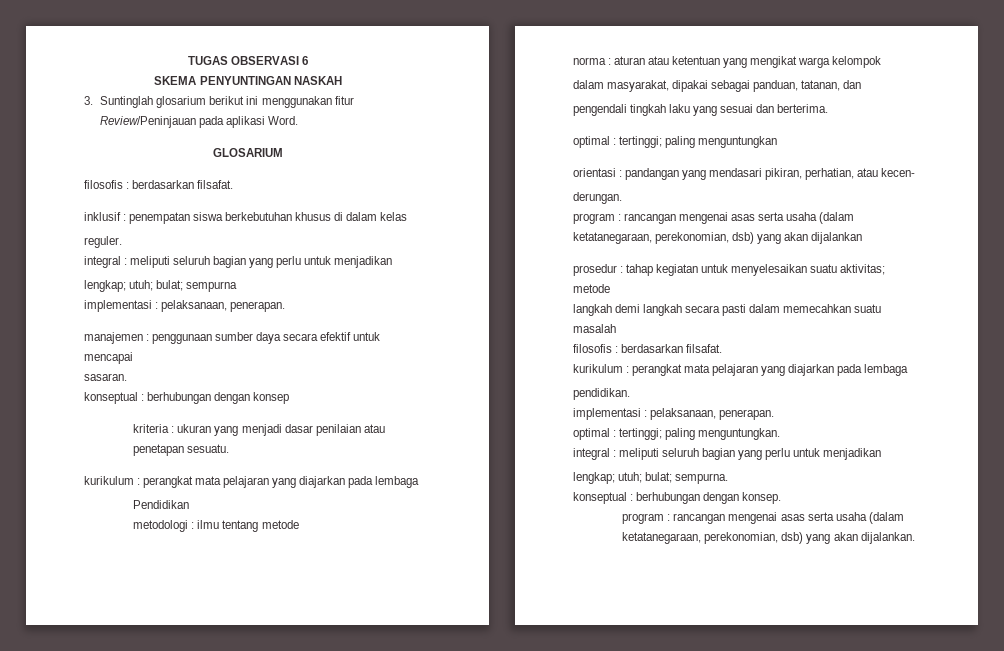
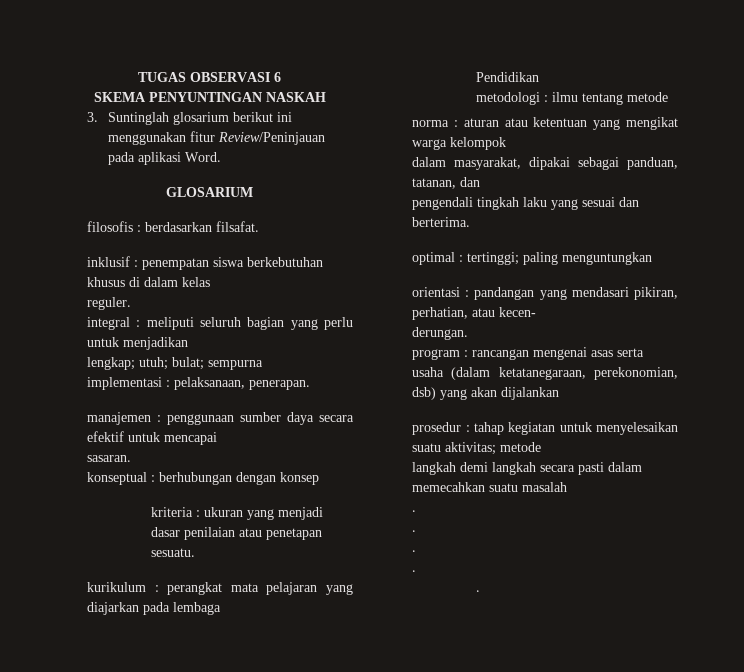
  langkah demi langkah secara pasti dalam memecahkan suatu masalah
- filosofis : berdasarkan filsafat.
- kurikulum : perangkat mata pelajaran yang diajarkan pada lembaga
- pendidikan.
- implementasi : pelaksanaan, penerapan.
- optimal : tertinggi; paling menguntungkan.
- integral : meliputi seluruh bagian yang perlu untuk menjadikan
- lengkap; utuh; bulat; sempurna.
- konseptual : berhubungan dengan konsep.
- program : rancangan mengenai asas serta usaha (dalam ketatanegaraan, perekonomian, dsb) yang akan dijalankan.
+ .
+ .
+ .
+ .
+ .

